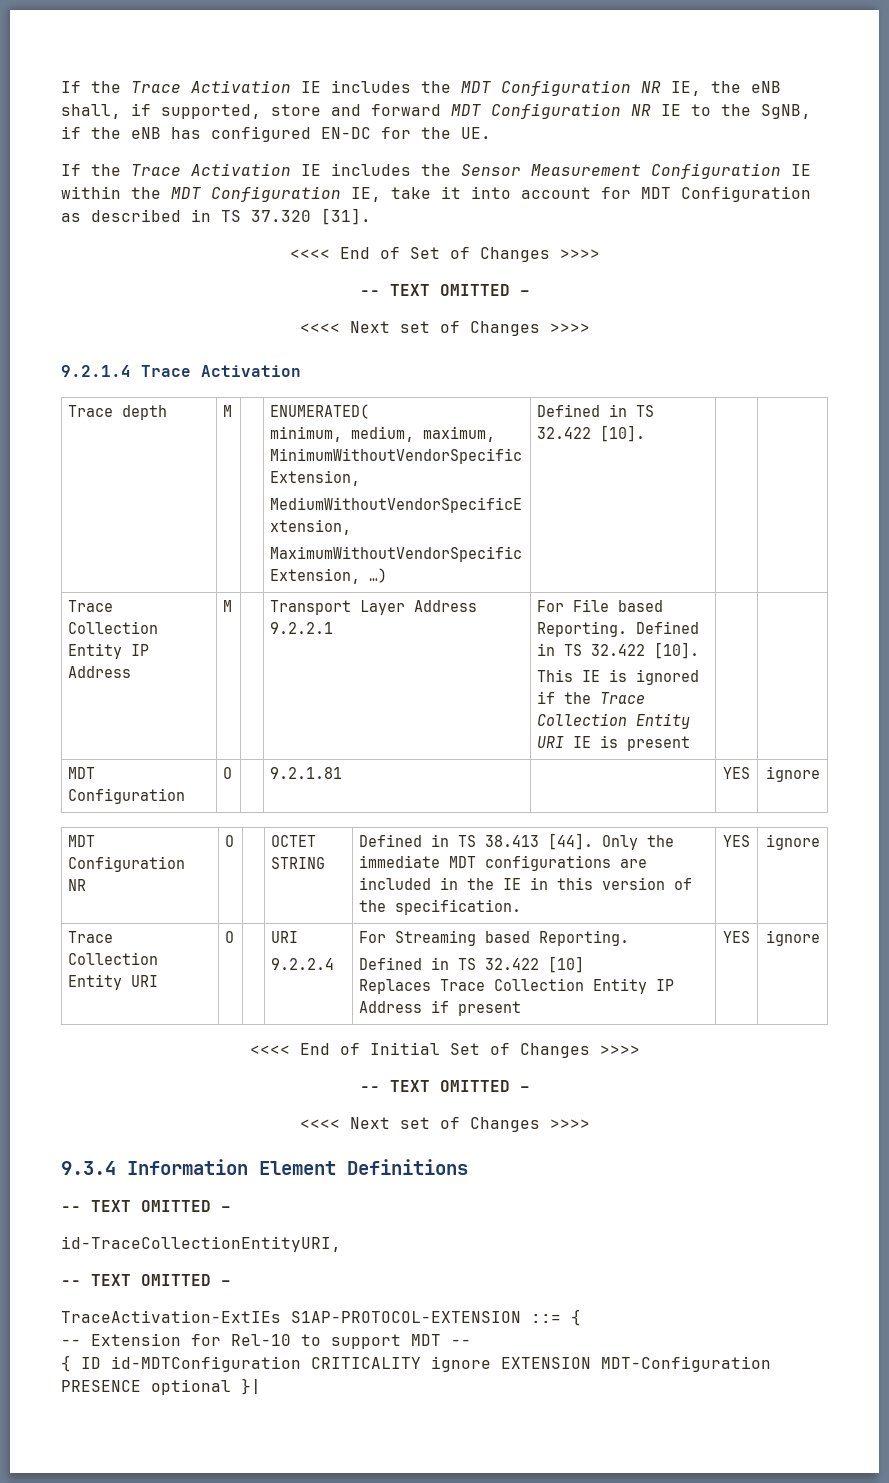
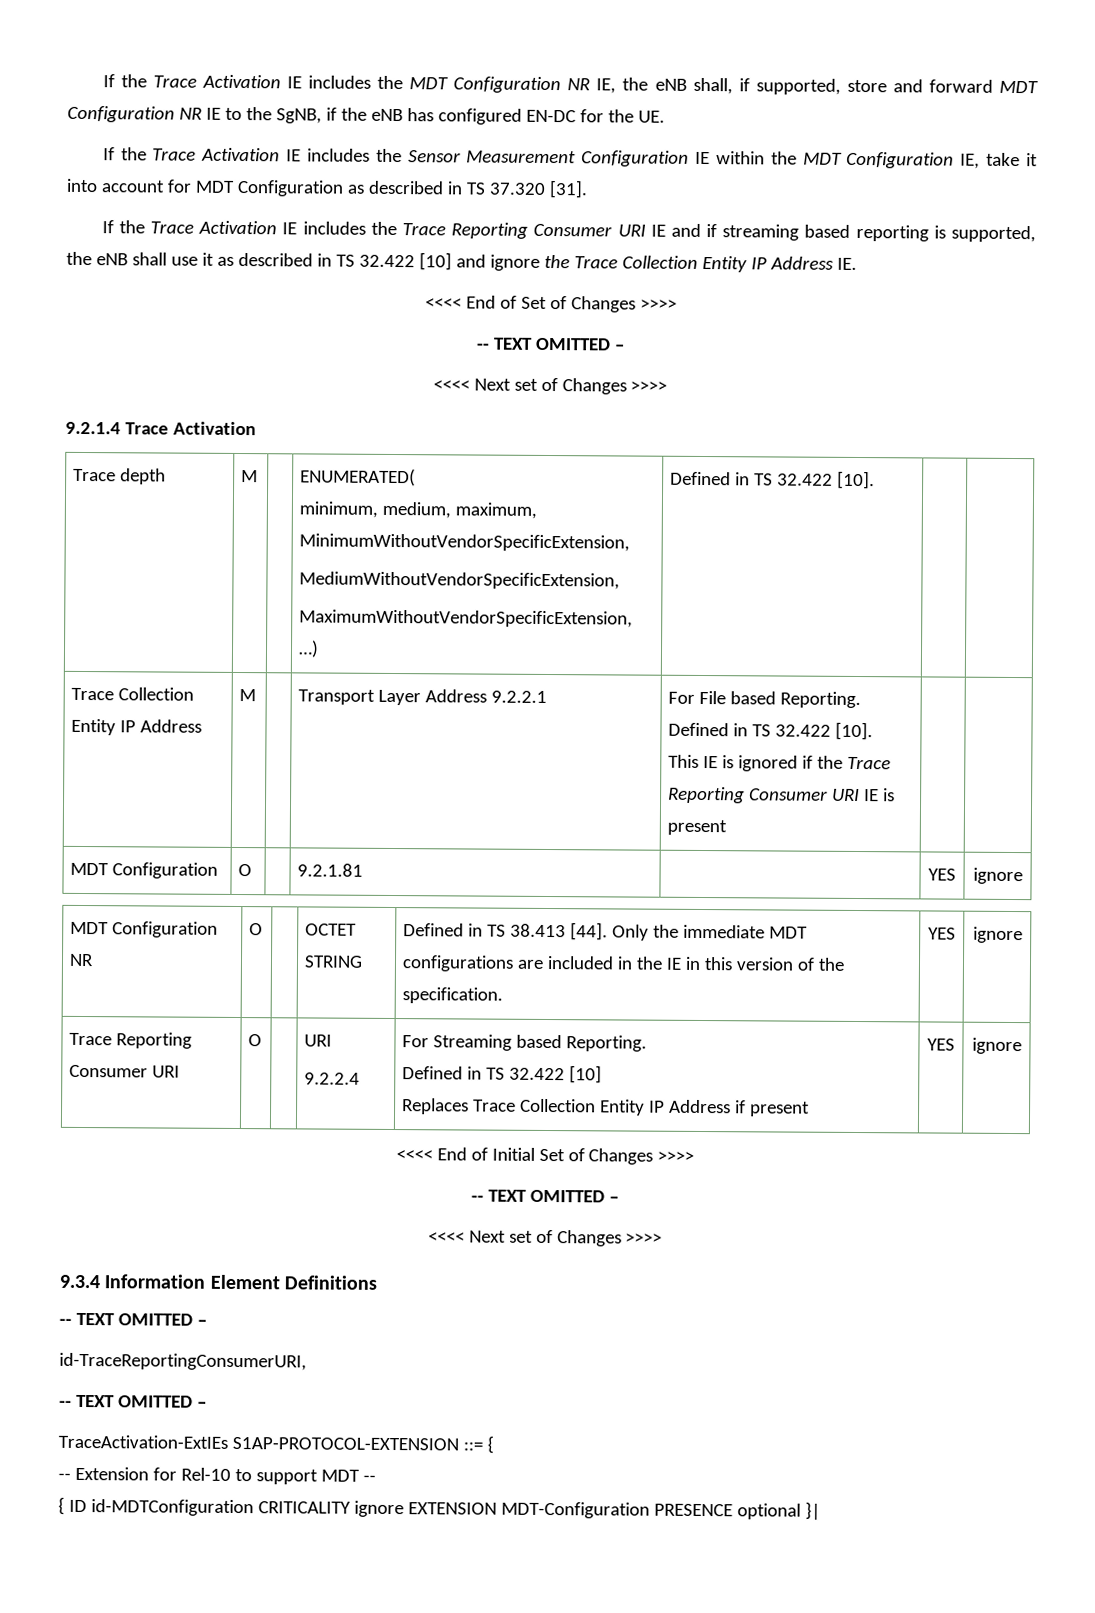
+ If the Trace Activation IE includes the Trace Reporting Consumer URI IE and if streaming based reporting is supported, the eNB shall use it as described in TS 32.422 [10] and ignore the Trace Collection Entity IP Address IE.
  Trace Collection Entity IP Address | M | | Transport Layer Address 9.2.2.1 | For File based Reporting. Defined in TS 32.422 [10].
- This IE is ignored if the Trace Collection Entity URI IE is present | |
+ This IE is ignored if the Trace Reporting Consumer URI IE is present | |
- Trace Collection Entity URI | O | | URI
+ Trace Reporting Consumer URI | O | | URI
- id-TraceCollectionEntityURI,
+ id-TraceReportingConsumerURI,

